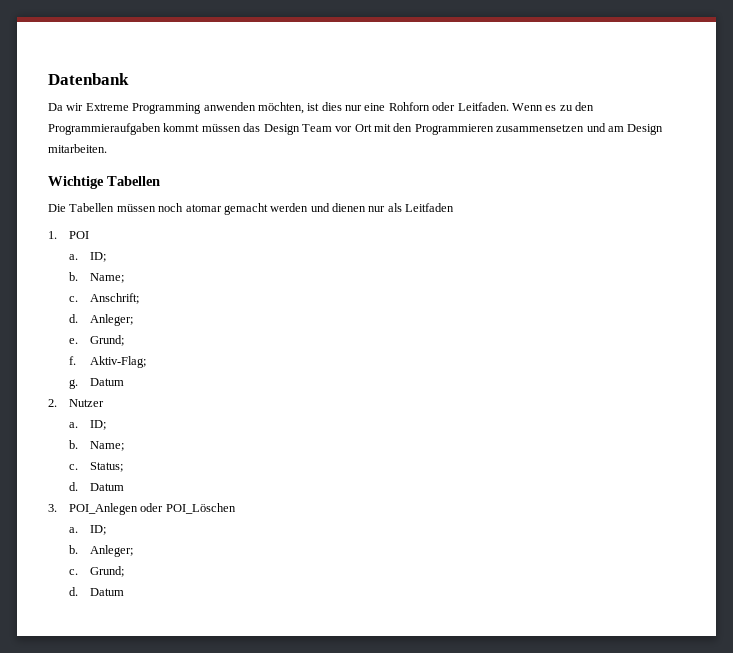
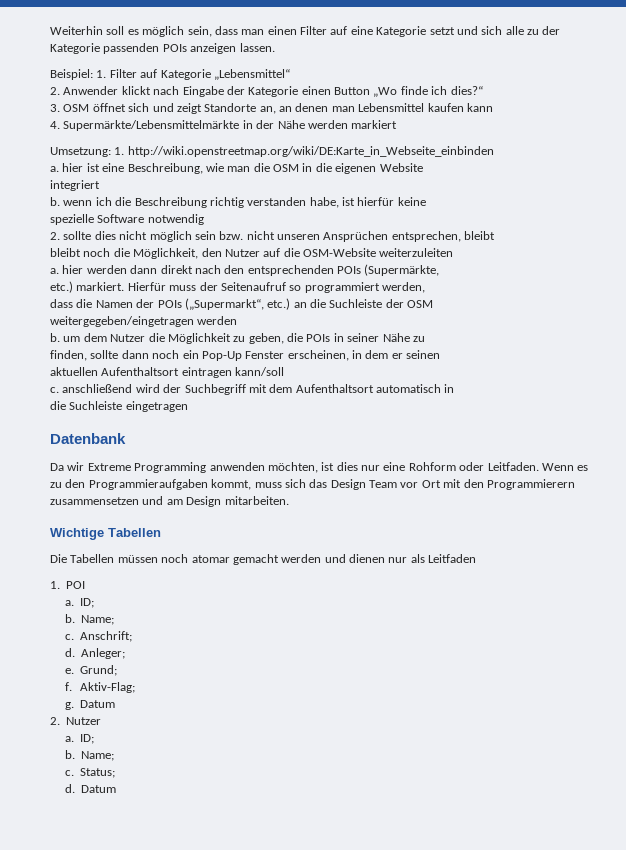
+ Weiterhin soll es möglich sein, dass man einen Filter auf eine Kategorie setzt und sich alle zu der Kategorie passenden POIs anzeigen lassen.
+ Beispiel: 1. Filter auf Kategorie „Lebensmittel“
+ 2. Anwender klickt nach Eingabe der Kategorie einen Button „Wo finde ich dies?“
+ 3. OSM öffnet sich und zeigt Standorte an, an denen man Lebensmittel kaufen kann
+ 4. Supermärkte/Lebensmittelmärkte in der Nähe werden markiert
+ Umsetzung: 1. http://wiki.openstreetmap.org/wiki/DE:Karte_in_Webseite_einbinden
+ a. hier ist eine Beschreibung, wie man die OSM in die eigenen Website
+ integriert
+ b. wenn ich die Beschreibung richtig verstanden habe, ist hierfür keine
+ spezielle Software notwendig
+ 2. sollte dies nicht möglich sein bzw. nicht unseren Ansprüchen entsprechen, bleibt
+ bleibt noch die Möglichkeit, den Nutzer auf die OSM-Website weiterzuleiten
+ a. hier werden dann direkt nach den entsprechenden POIs (Supermärkte,
+ etc.) markiert. Hierfür muss der Seitenaufruf so programmiert werden,
+ dass die Namen der POIs („Supermarkt“, etc.) an die Suchleiste der OSM
+ weitergegeben/eingetragen werden
+ b. um dem Nutzer die Möglichkeit zu geben, die POIs in seiner Nähe zu
+ finden, sollte dann noch ein Pop-Up Fenster erscheinen, in dem er seinen
+ aktuellen Aufenthaltsort eintragen kann/soll
+ c. anschließend wird der Suchbegriff mit dem Aufenthaltsort automatisch in
+ die Suchleiste eingetragen
- Da wir Extreme Programming anwenden möchten, ist dies nur eine Rohforn oder Leitfaden.
+ Da wir Extreme Programming anwenden möchten, ist dies nur eine Rohform oder Leitfaden.
- Wenn es zu den Programmieraufgaben kommt müssen das Design Team vor Ort mit den Programmieren zusammensetzen und am Design mitarbeiten.
+ Wenn es zu den Programmieraufgaben kommt, muss sich das Design Team vor Ort mit den Programmierern zusammensetzen und am Design mitarbeiten.
- 3. POI_Anlegen oder POI_Löschen
- a. ID;
- b. Anleger;
- c. Grund;
- d. Datum

